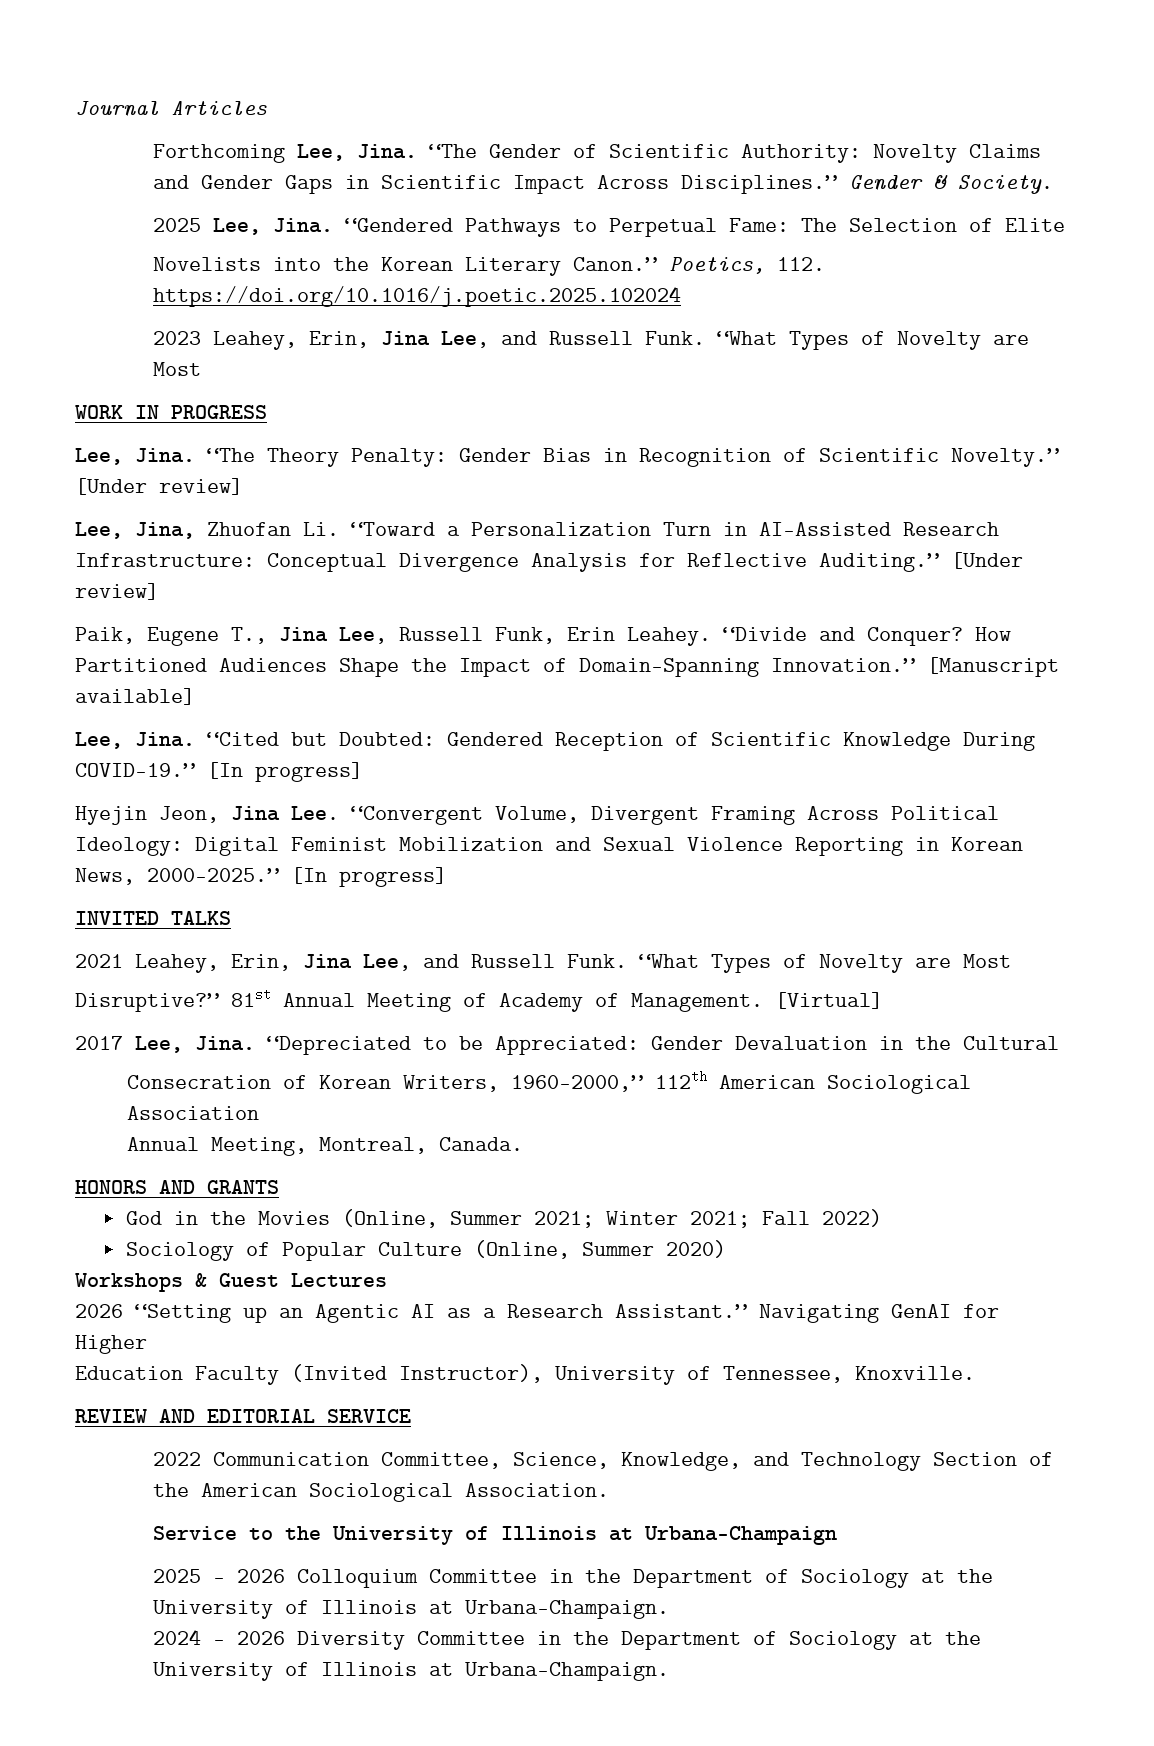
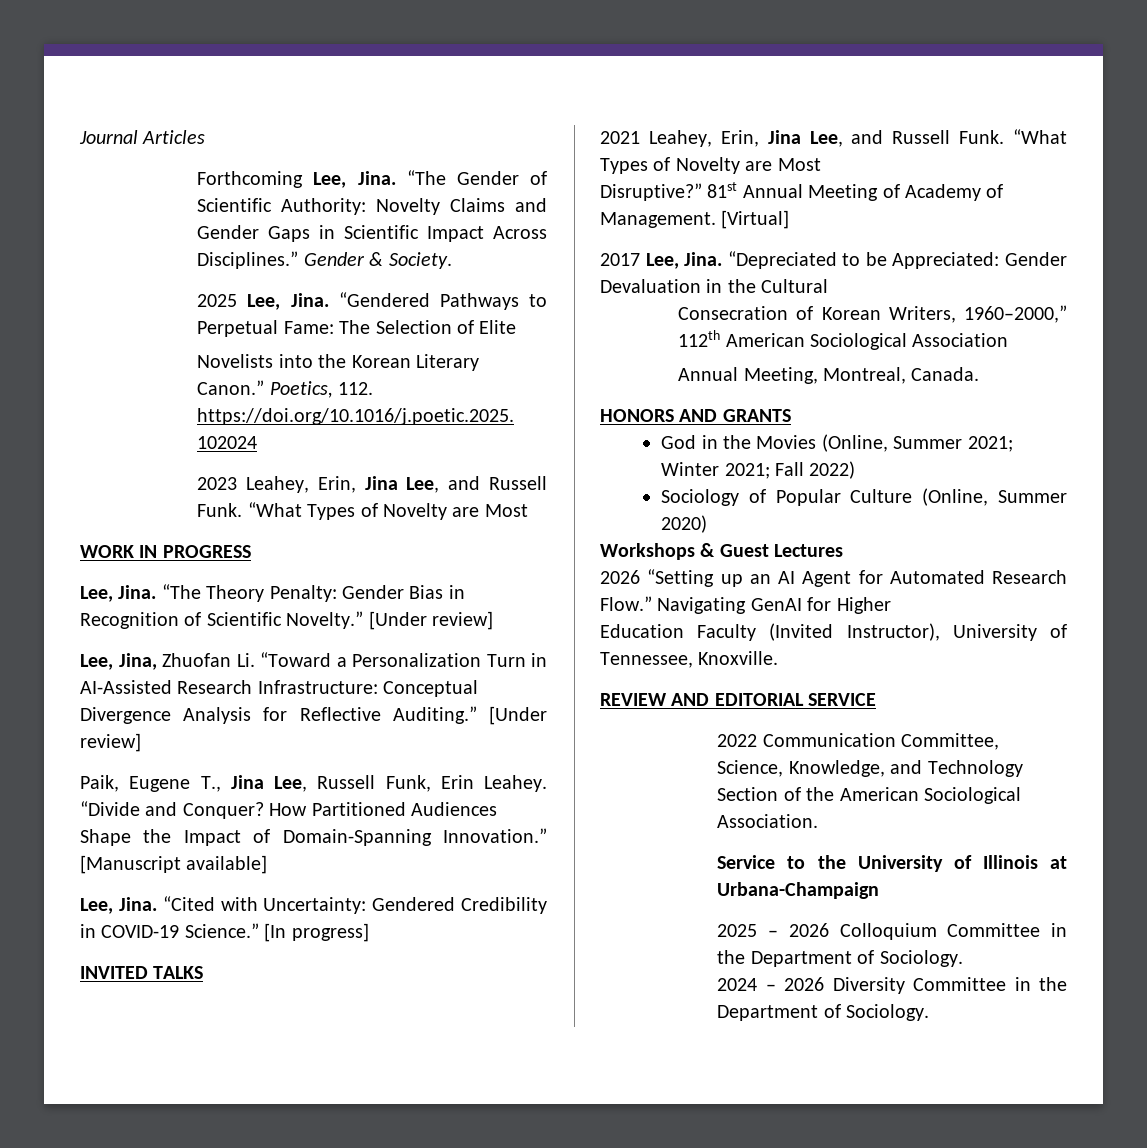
- “Cited but Doubted: Gendered Reception of Scientific Knowledge During COVID-19.” [In progress]
- Hyejin Jeon, Jina Lee. “Convergent Volume, Divergent Framing Across Political Ideology: Digital Feminist Mobilization and Sexual Violence Reporting in Korean News, 2000-2025.”
+ “Cited with Uncertainty: Gendered Credibility in COVID-19 Science.”
- 2026 “Setting up an Agentic AI as a Research Assistant.”
+ 2026 “Setting up an AI Agent for Automated Research Flow.”
- 2025 – 2026 Colloquium Committee in the Department of Sociology at the University of Illinois at Urbana-Champaign.
+ 2025 – 2026 Colloquium Committee in the Department of Sociology.
- 2024 – 2026 Diversity Committee in the Department of Sociology at the University of Illinois at Urbana-Champaign.
+ 2024 – 2026 Diversity Committee in the Department of Sociology.

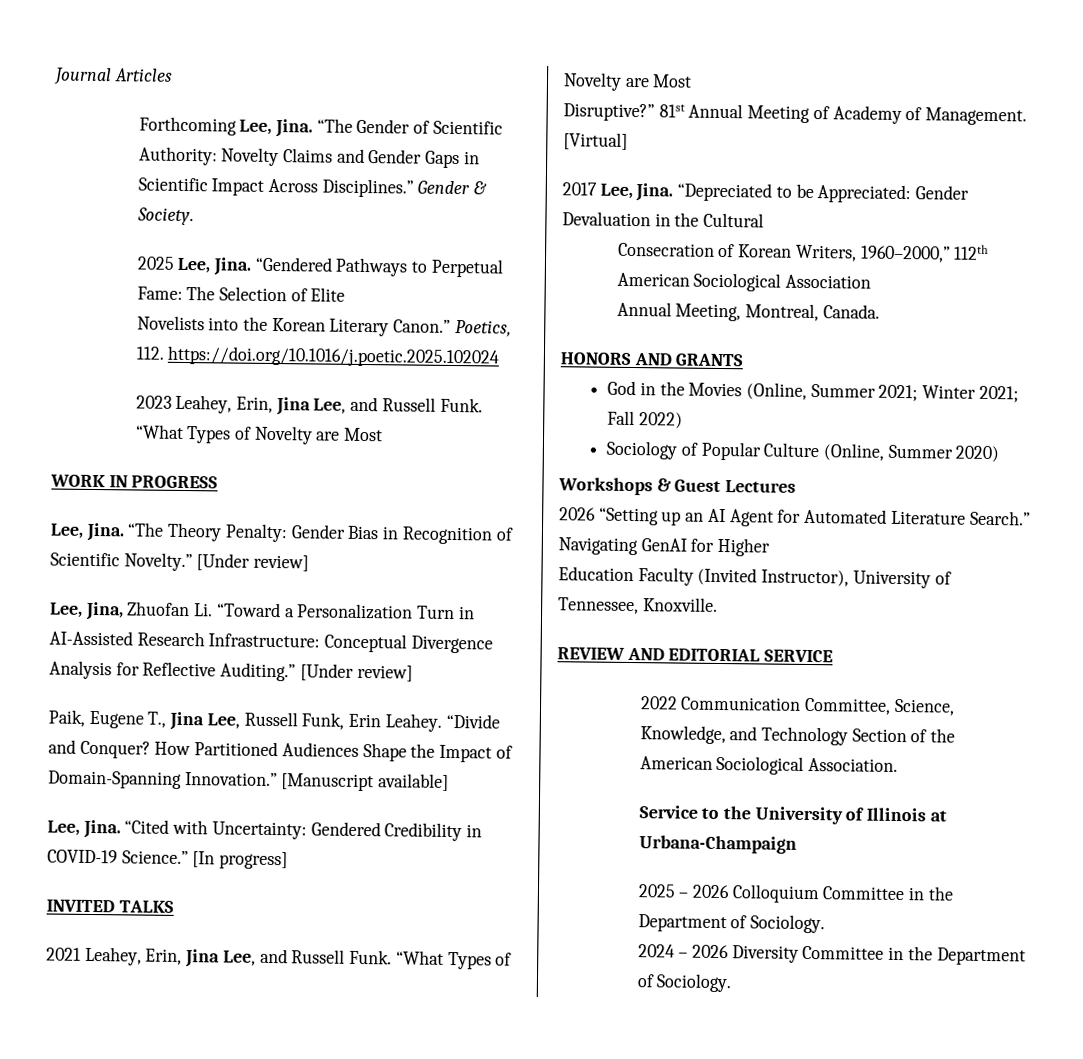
- 2026 “Setting up an AI Agent for Automated Research Flow.”
+ 2026 “Setting up an AI Agent for Automated Literature Search.”

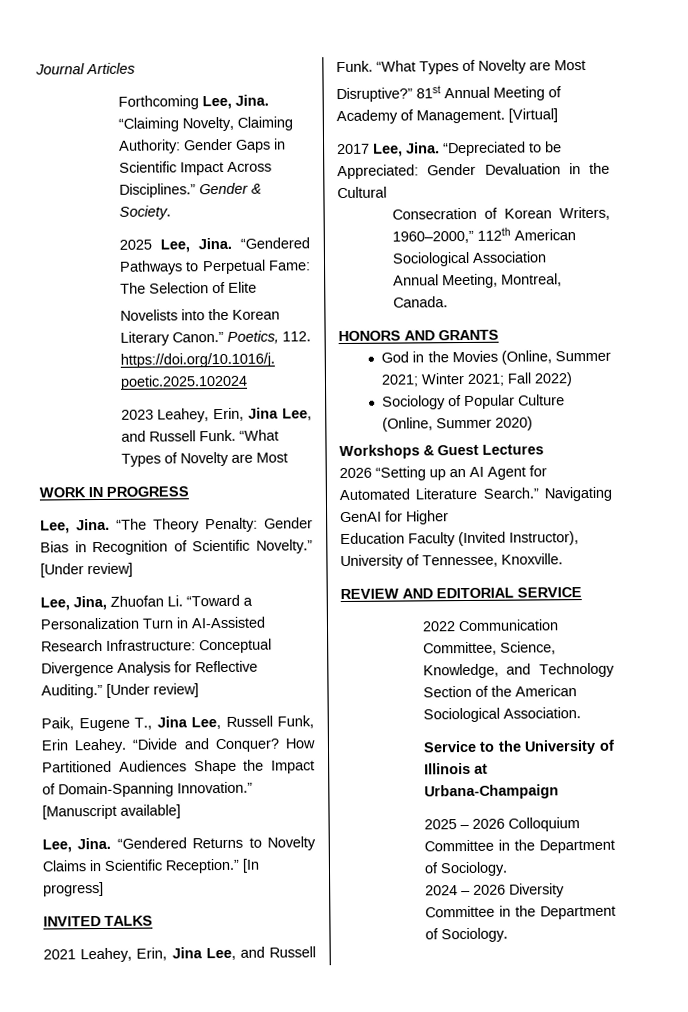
- “The Gender of Scientific Authority: Novelty Claims and Gender Gaps in Scientific Impact Across Disciplines.”
+ “Claiming Novelty, Claiming Authority: Gender Gaps in Scientific Impact Across Disciplines.”
- “Cited with Uncertainty: Gendered Credibility in COVID-19 Science.”
+ “Gendered Returns to Novelty Claims in Scientific Reception.”

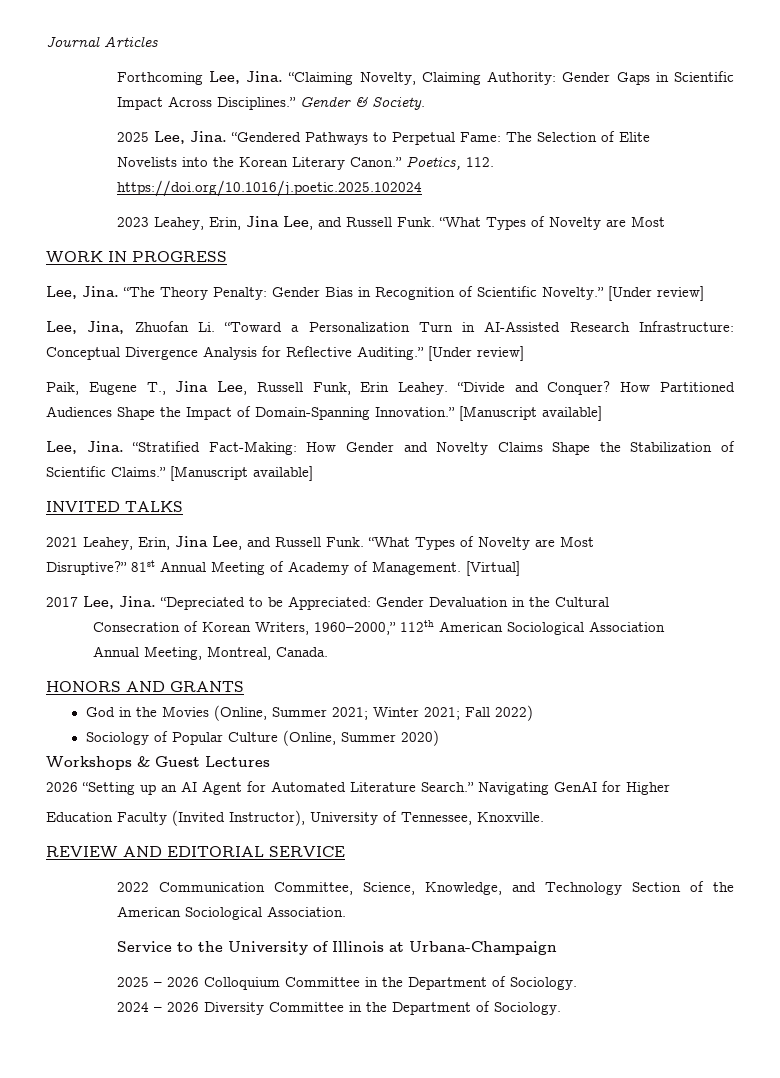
- “Gendered Returns to Novelty Claims in Scientific Reception.” [In progress]
+ “Stratified Fact-Making: How Gender and Novelty Claims Shape the Stabilization of Scientific Claims.” [Manuscript available]

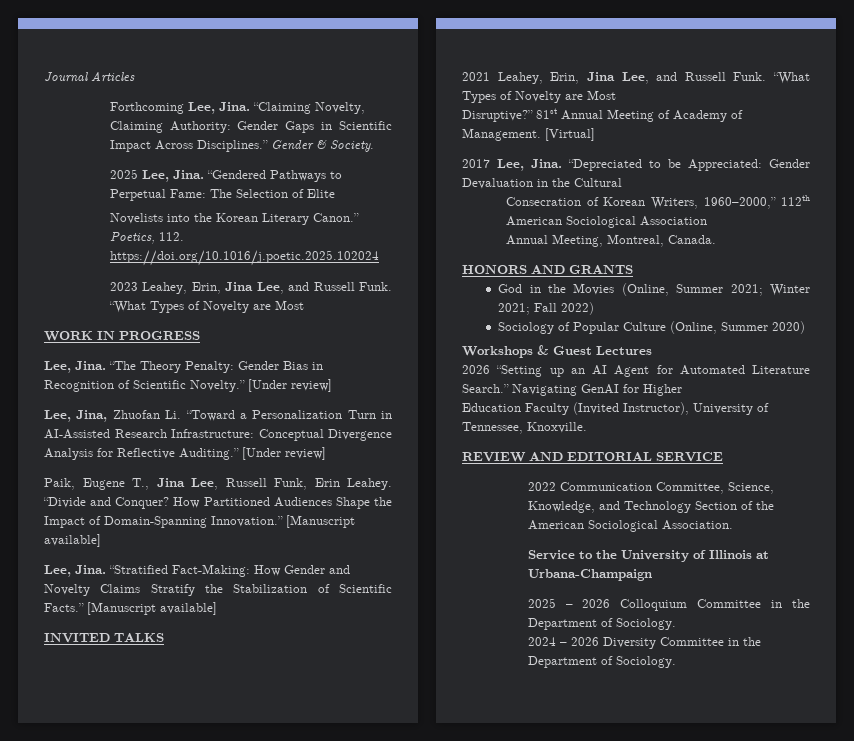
- “Stratified Fact-Making: How Gender and Novelty Claims Shape the Stabilization of Scientific Claims.”
+ “Stratified Fact-Making: How Gender and Novelty Claims Stratify the Stabilization of Scientific Facts.”

